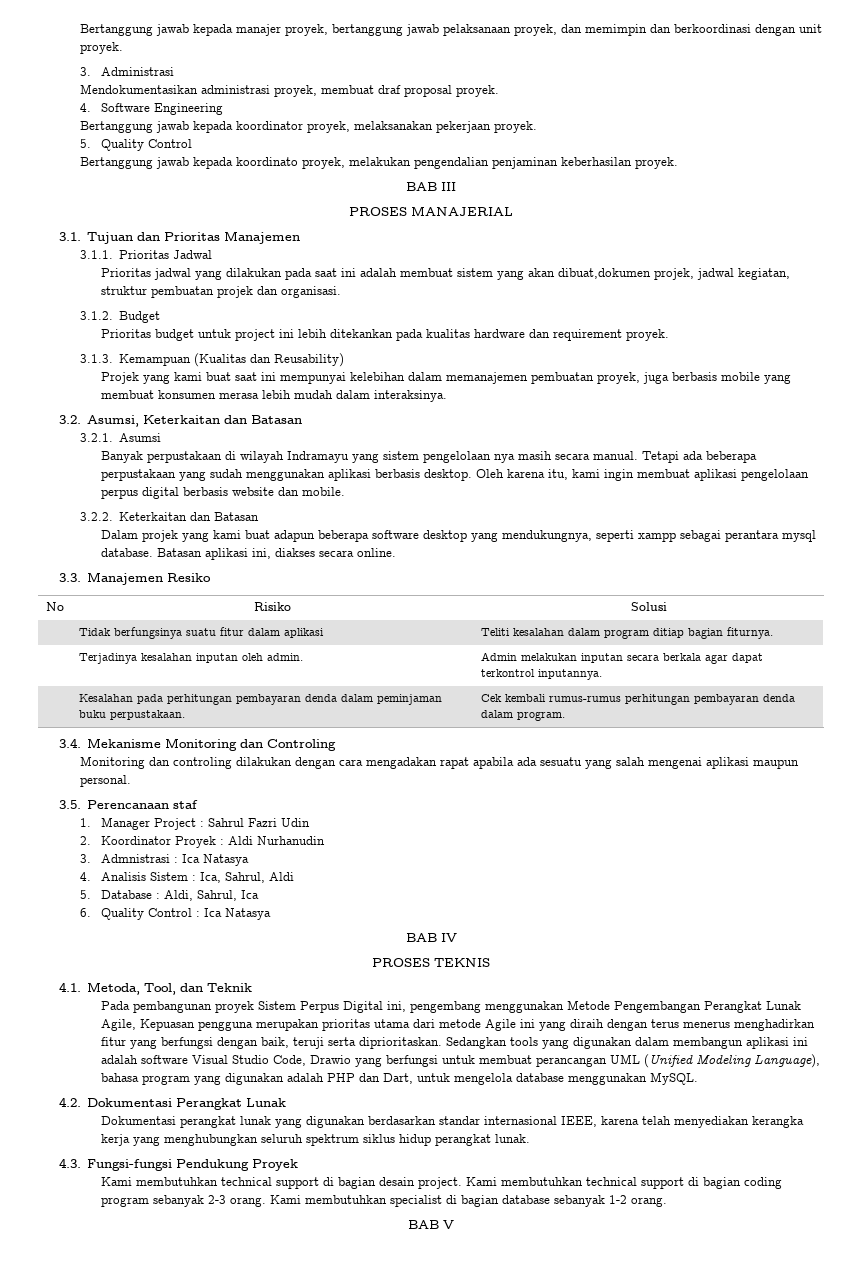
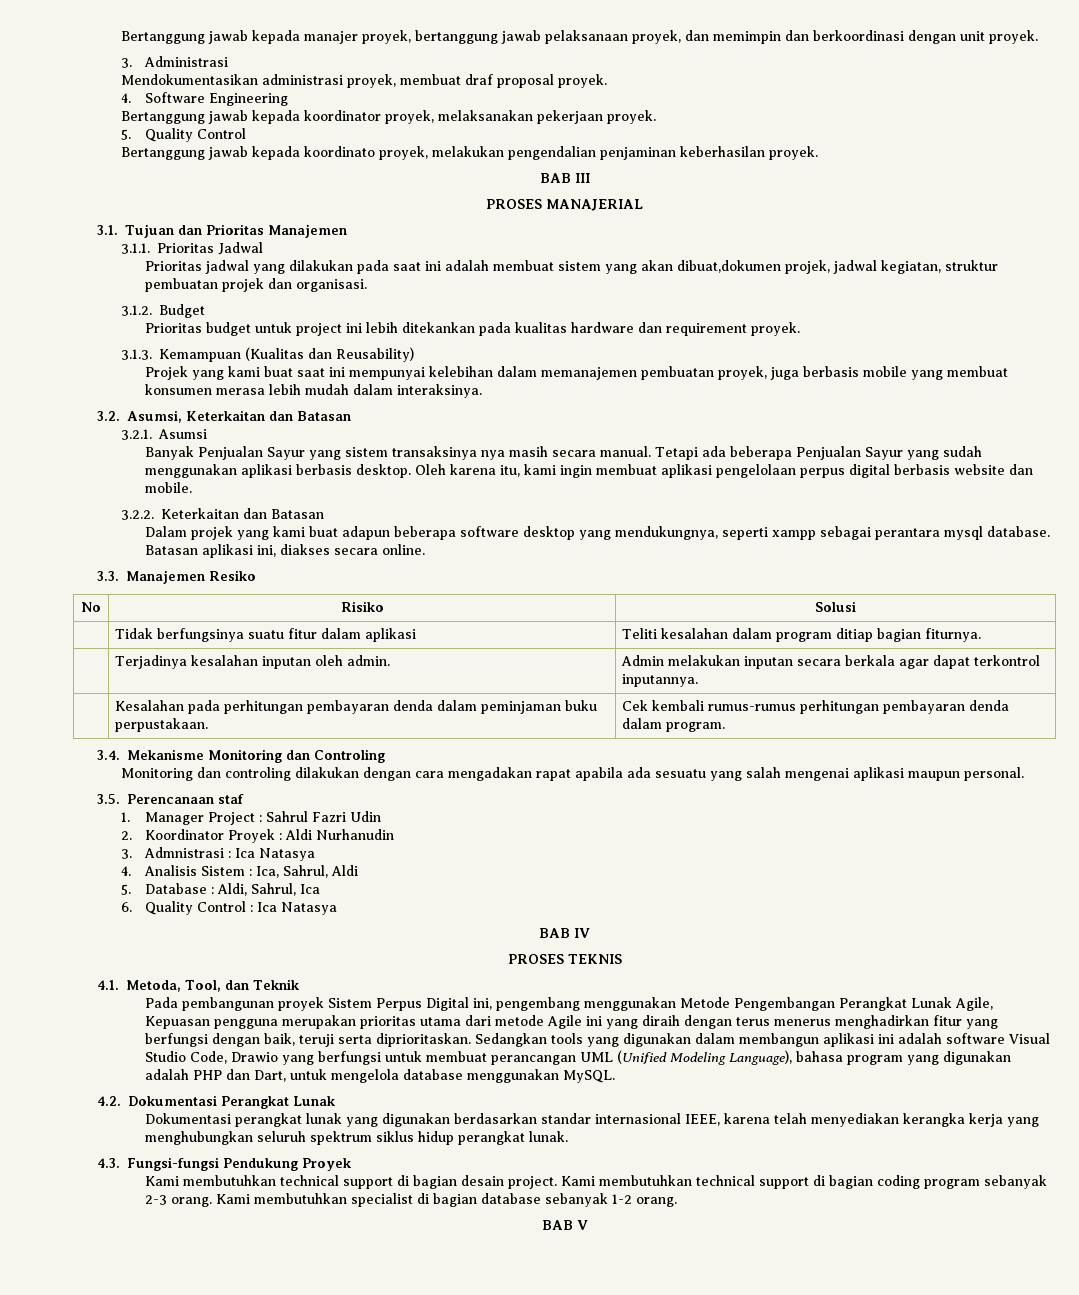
- Banyak perpustakaan di wilayah Indramayu yang sistem pengelolaan nya masih secara manual.
+ Banyak Penjualan Sayur yang sistem transaksinya nya masih secara manual.
- Tetapi ada beberapa perpustakaan yang sudah menggunakan aplikasi berbasis desktop.
+ Tetapi ada beberapa Penjualan Sayur yang sudah menggunakan aplikasi berbasis desktop.

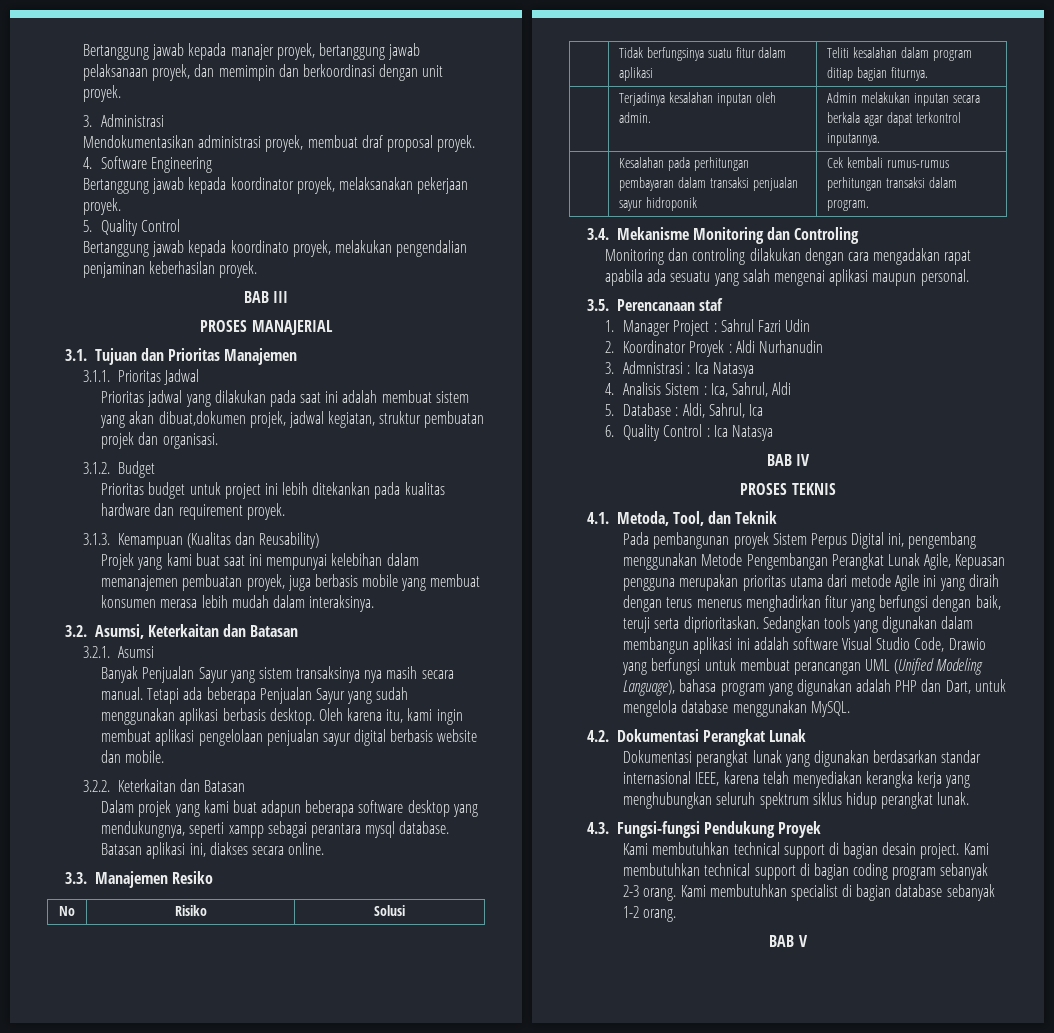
- Oleh karena itu, kami ingin membuat aplikasi pengelolaan perpus digital berbasis website dan mobile.
+ Oleh karena itu, kami ingin membuat aplikasi pengelolaan penjualan sayur digital berbasis website dan mobile.
- | Kesalahan pada perhitungan pembayaran denda dalam peminjaman buku perpustakaan. | Cek kembali rumus-rumus perhitungan pembayaran denda dalam program.
+ | Kesalahan pada perhitungan pembayaran dalam transaksi penjualan sayur hidroponik | Cek kembali rumus-rumus perhitungan transaksi dalam program.

